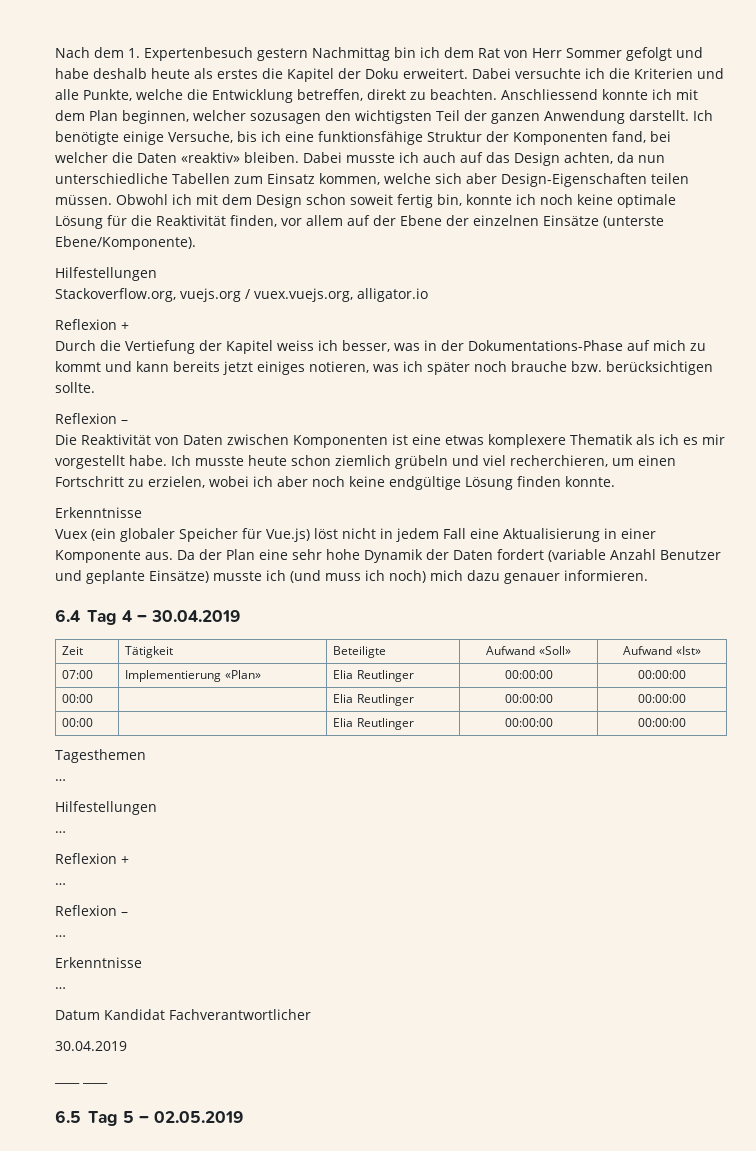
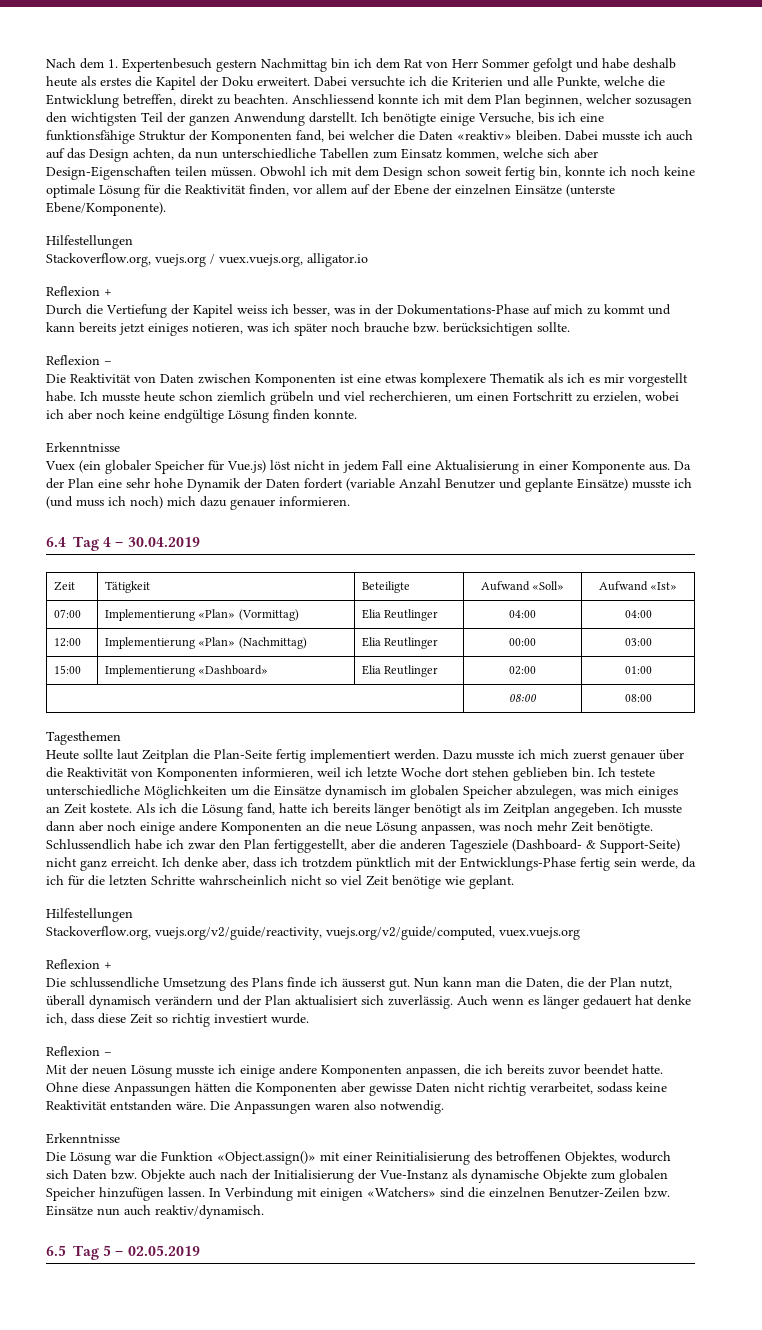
- 07:00 | Implementierung «Plan» | Elia Reutlinger | 00:00:00 | 00:00:00
- 00:00 | | Elia Reutlinger | 00:00:00 | 00:00:00
- 00:00 | | Elia Reutlinger | 00:00:00 | 00:00:00
+ 07:00 | Implementierung «Plan» (Vormittag) | Elia Reutlinger | 04:00 | 04:00
+ 12:00 | Implementierung «Plan» (Nachmittag) | Elia Reutlinger | 00:00 | 03:00
+ 15:00 | Implementierung «Dashboard» | Elia Reutlinger | 02:00 | 01:00
+ | 08:00 | 08:00
  Tagesthemen
- …
+ Heute sollte laut Zeitplan die Plan-Seite fertig implementiert werden. Dazu musste ich mich zuerst genauer über die Reaktivität von Komponenten informieren, weil ich letzte Woche dort stehen geblieben bin. Ich testete unterschiedliche Möglichkeiten um die Einsätze dynamisch im globalen Speicher abzulegen, was mich einiges an Zeit kostete. Als ich die Lösung fand, hatte ich bereits länger benötigt als im Zeitplan angegeben. Ich musste dann aber noch einige andere Komponenten an die neue Lösung anpassen, was noch mehr Zeit benötigte. Schlussendlich habe ich zwar den Plan fertiggestellt, aber die anderen Tagesziele (Dashboard- & Support-Seite) nicht ganz erreicht. Ich denke aber, dass ich trotzdem pünktlich mit der Entwicklungs-Phase fertig sein werde, da ich für die letzten Schritte wahrscheinlich nicht so viel Zeit benötige wie geplant.
  Hilfestellungen
- …
+ Stackoverflow.org, vuejs.org/v2/guide/reactivity, vuejs.org/v2/guide/computed, vuex.vuejs.org
  Reflexion +
- …
+ Die schlussendliche Umsetzung des Plans finde ich äusserst gut. Nun kann man die Daten, die der Plan nutzt, überall dynamisch verändern und der Plan aktualisiert sich zuverlässig. Auch wenn es länger gedauert hat denke ich, dass diese Zeit so richtig investiert wurde.
  Reflexion –
- …
+ Mit der neuen Lösung musste ich einige andere Komponenten anpassen, die ich bereits zuvor beendet hatte. Ohne diese Anpassungen hätten die Komponenten aber gewisse Daten nicht richtig verarbeitet, sodass keine Reaktivität entstanden wäre. Die Anpassungen waren also notwendig.
  Erkenntnisse
- …
- Datum Kandidat Fachverantwortlicher
- 30.04.2019
- ____ ____
+ Die Lösung war die Funktion «Object.assign()» mit einer Reinitialisierung des betroffenen Objektes, wodurch sich Daten bzw. Objekte auch nach der Initialisierung der Vue-Instanz als dynamische Objekte zum globalen Speicher hinzufügen lassen. In Verbindung mit einigen «Watchers» sind die einzelnen Benutzer-Zeilen bzw. Einsätze nun auch reaktiv/dynamisch.

